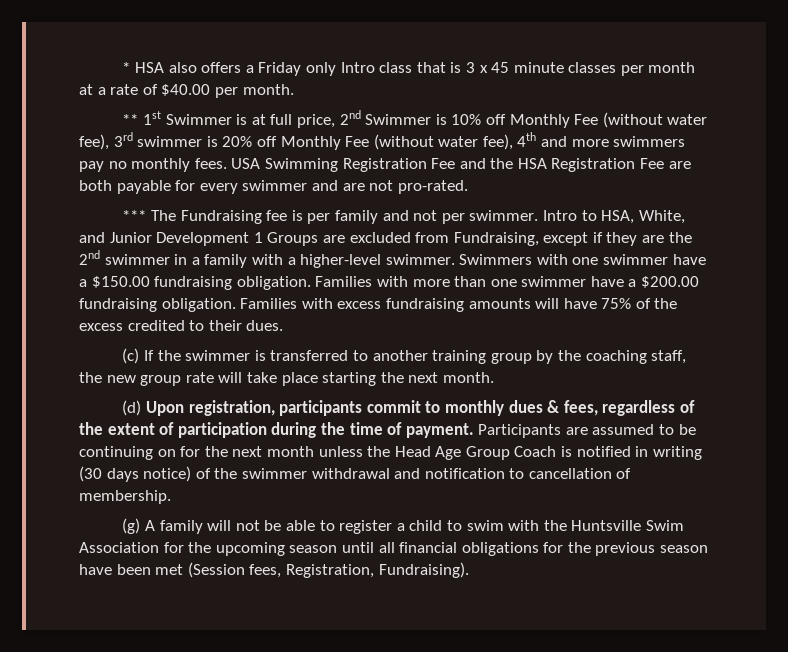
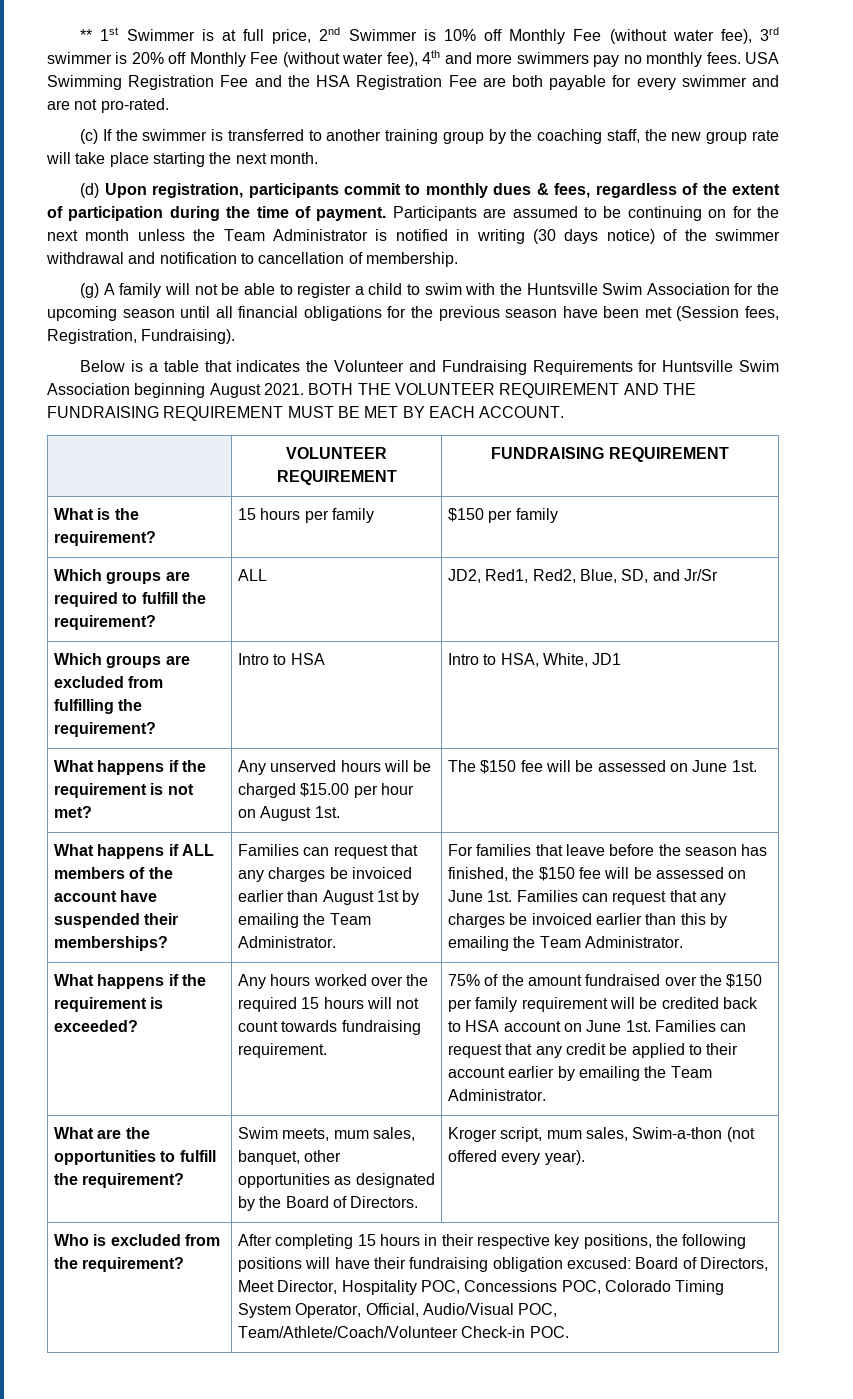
- * HSA also offers a Friday only Intro class that is 3 x 45 minute classes per month at a rate of $40.00 per month.
- *** The Fundraising fee is per family and not per swimmer. Intro to HSA, White, and Junior Development 1 Groups are excluded from Fundraising, except if they are the 2nd swimmer in a family with a higher-level swimmer. Swimmers with one swimmer have a $150.00 fundraising obligation. Families with more than one swimmer have a $200.00 fundraising obligation. Families with excess fundraising amounts will have 75% of the excess credited to their dues.
- Participants are assumed to be continuing on for the next month unless the Head Age Group Coach is notified in writing (30 days notice) of the swimmer withdrawal and notification to cancellation of membership.
+ Participants are assumed to be continuing on for the next month unless the Team Administrator is notified in writing (30 days notice) of the swimmer withdrawal and notification to cancellation of membership.
+ Below is a table that indicates the Volunteer and Fundraising Requirements for Huntsville Swim Association beginning August 2021. BOTH THE VOLUNTEER REQUIREMENT AND THE FUNDRAISING REQUIREMENT MUST BE MET BY EACH ACCOUNT.
+ | VOLUNTEER REQUIREMENT | FUNDRAISING REQUIREMENT
+ What is the requirement? | 15 hours per family | $150 per family
+ Which groups are required to fulfill the requirement? | ALL | JD2, Red1, Red2, Blue, SD, and Jr/Sr
+ Which groups are excluded from fulfilling the requirement? | Intro to HSA | Intro to HSA, White, JD1
+ What happens if the requirement is not met? | Any unserved hours will be charged $15.00 per hour on August 1st. | The $150 fee will be assessed on June 1st.
+ What happens if ALL members of the account have suspended their memberships? | Families can request that any charges be invoiced earlier than August 1st by emailing the Team Administrator. | For families that leave before the season has finished, the $150 fee will be assessed on June 1st. Families can request that any charges be invoiced earlier than this by emailing the Team Administrator.
+ What happens if the requirement is exceeded? | Any hours worked over the required 15 hours will not count towards fundraising requirement. | 75% of the amount fundraised over the $150 per family requirement will be credited back to HSA account on June 1st. Families can request that any credit be applied to their account earlier by emailing the Team Administrator.
+ What are the opportunities to fulfill the requirement? | Swim meets, mum sales, banquet, other opportunities as designated by the Board of Directors. | Kroger script, mum sales, Swim-a-thon (not offered every year).
+ Who is excluded from the requirement? | After completing 15 hours in their respective key positions, the following positions will have their fundraising obligation excused: Board of Directors, Meet Director, Hospitality POC, Concessions POC, Colorado Timing System Operator, Official, Audio/Visual POC, Team/Athlete/Coach/Volunteer Check-in POC.

